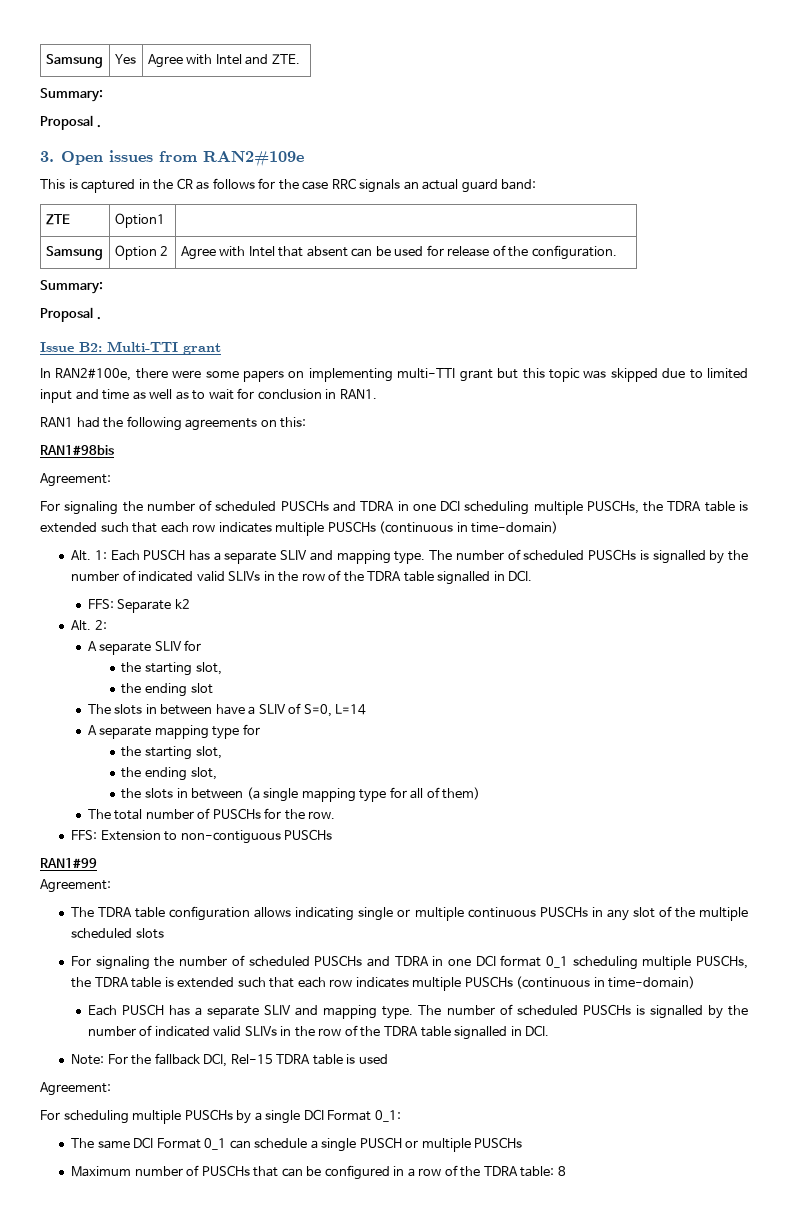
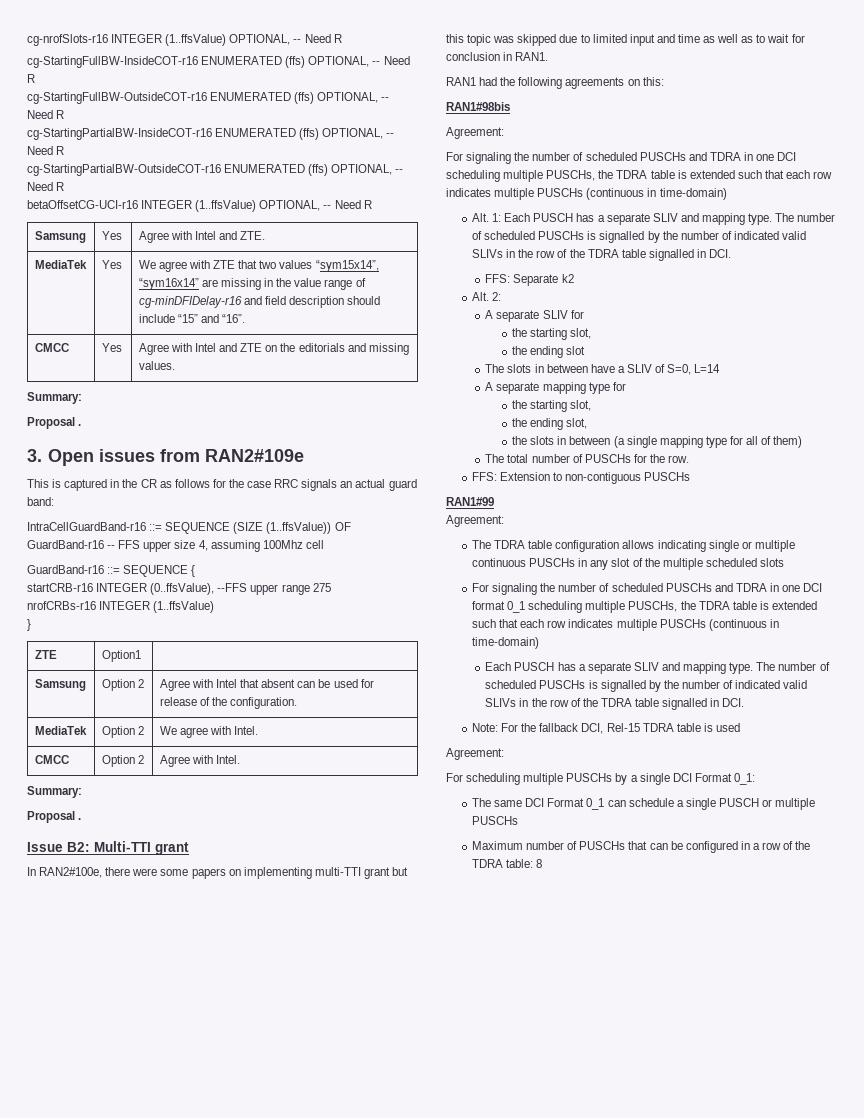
+ cg-nrofSlots-r16 INTEGER (1..ffsValue) OPTIONAL, -- Need R
+ cg-StartingFullBW-InsideCOT-r16 ENUMERATED (ffs) OPTIONAL, -- Need R
+ cg-StartingFullBW-OutsideCOT-r16 ENUMERATED (ffs) OPTIONAL, -- Need R
+ cg-StartingPartialBW-InsideCOT-r16 ENUMERATED (ffs) OPTIONAL, -- Need R
+ cg-StartingPartialBW-OutsideCOT-r16 ENUMERATED (ffs) OPTIONAL, -- Need R
+ betaOffsetCG-UCI-r16 INTEGER (1..ffsValue) OPTIONAL, -- Need R
+ MediaTek | Yes | We agree with ZTE that two values “sym15x14”, “sym16x14” are missing in the value range of cg-minDFIDelay-r16 and field description should include “15” and “16”.
+ CMCC | Yes | Agree with Intel and ZTE on the editorials and missing values.
+ IntraCellGuardBand-r16 ::= SEQUENCE (SIZE (1..ffsValue)) OF GuardBand-r16 -- FFS upper size 4, assuming 100Mhz cell
+ GuardBand-r16 ::= SEQUENCE {
+ startCRB-r16 INTEGER (0..ffsValue), --FFS upper range 275
+ nrofCRBs-r16 INTEGER (1..ffsValue)
+ }
+ MediaTek | Option 2 | We agree with Intel.
+ CMCC | Option 2 | Agree with Intel.

